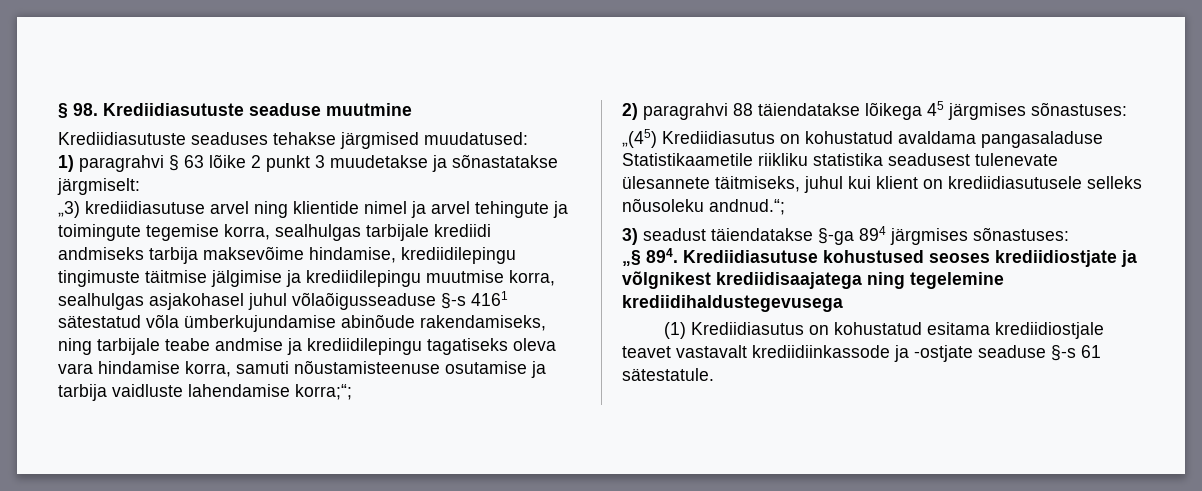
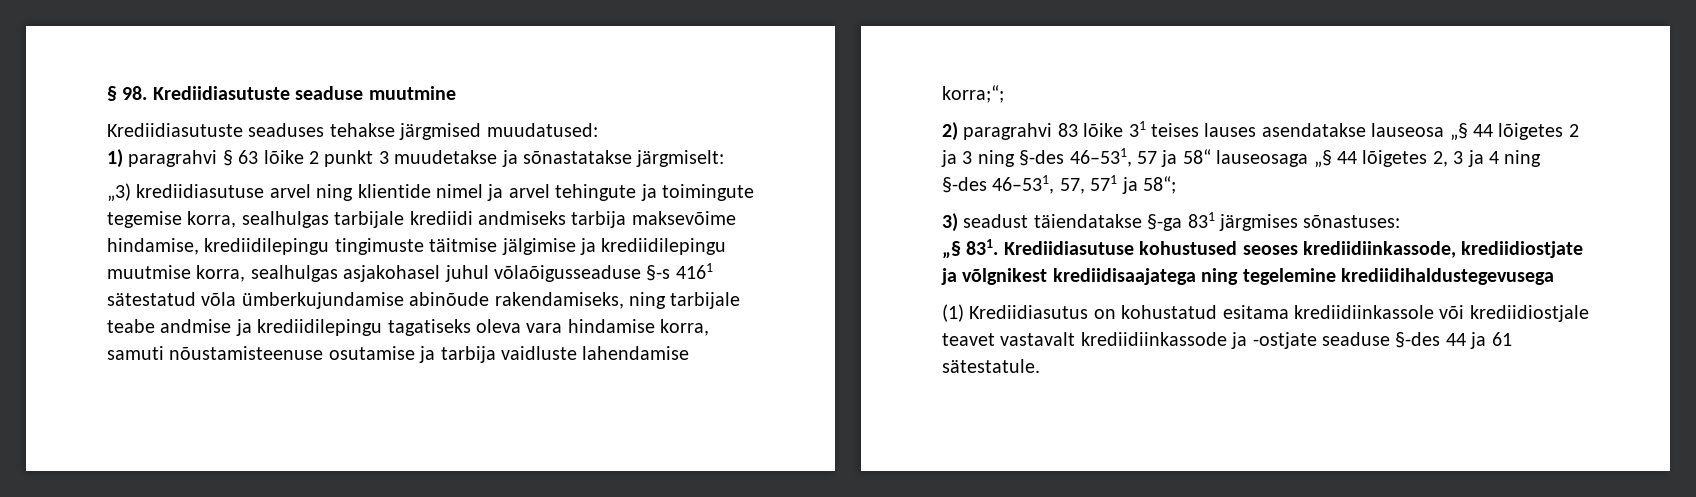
- 2) paragrahvi 88 täiendatakse lõikega 45 järgmises sõnastuses:
- „(45) Krediidiasutus on kohustatud avaldama pangasaladuse Statistikaametile riikliku statistika seadusest tulenevate ülesannete täitmiseks, juhul kui klient on krediidiasutusele selleks nõusoleku andnud.“;
+ 2) paragrahvi 83 lõike 31 teises lauses asendatakse lauseosa „§ 44 lõigetes 2 ja 3 ning §-des 46–531, 57 ja 58“ lauseosaga „§ 44 lõigetes 2, 3 ja 4 ning §-des 46–531, 57, 571 ja 58“;
- 3) seadust täiendatakse §-ga 894 järgmises sõnastuses:
+ 3) seadust täiendatakse §-ga 831 järgmises sõnastuses:
- „§ 894. Krediidiasutuse kohustused seoses krediidiostjate ja võlgnikest krediidisaajatega ning tegelemine krediidihaldustegevusega
+ „§ 831. Krediidiasutuse kohustused seoses krediidiinkassode, krediidiostjate ja võlgnikest krediidisaajatega ning tegelemine krediidihaldustegevusega
- (1) Krediidiasutus on kohustatud esitama krediidiostjale teavet vastavalt krediidiinkassode ja -ostjate seaduse §-s 61 sätestatule.
+ (1) Krediidiasutus on kohustatud esitama krediidiinkassole või krediidiostjale teavet vastavalt krediidiinkassode ja -ostjate seaduse §-des 44 ja 61 sätestatule.

